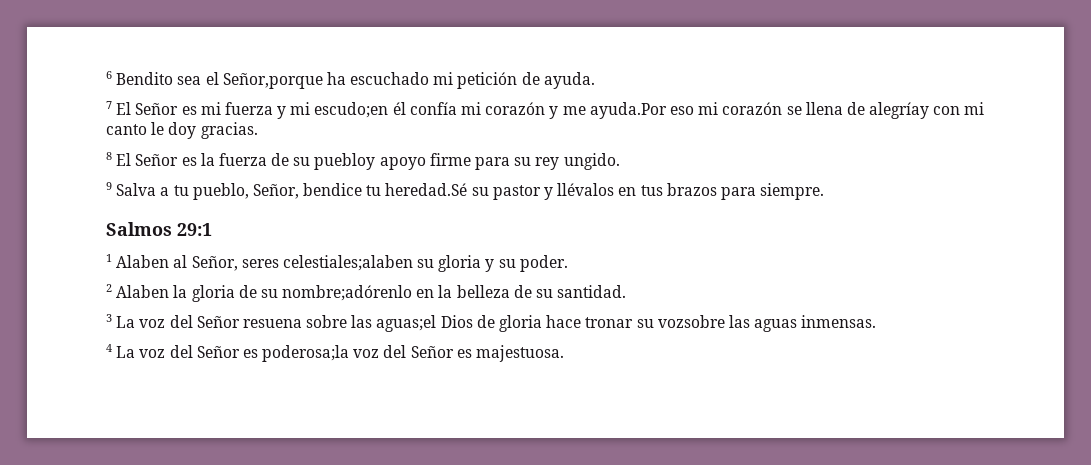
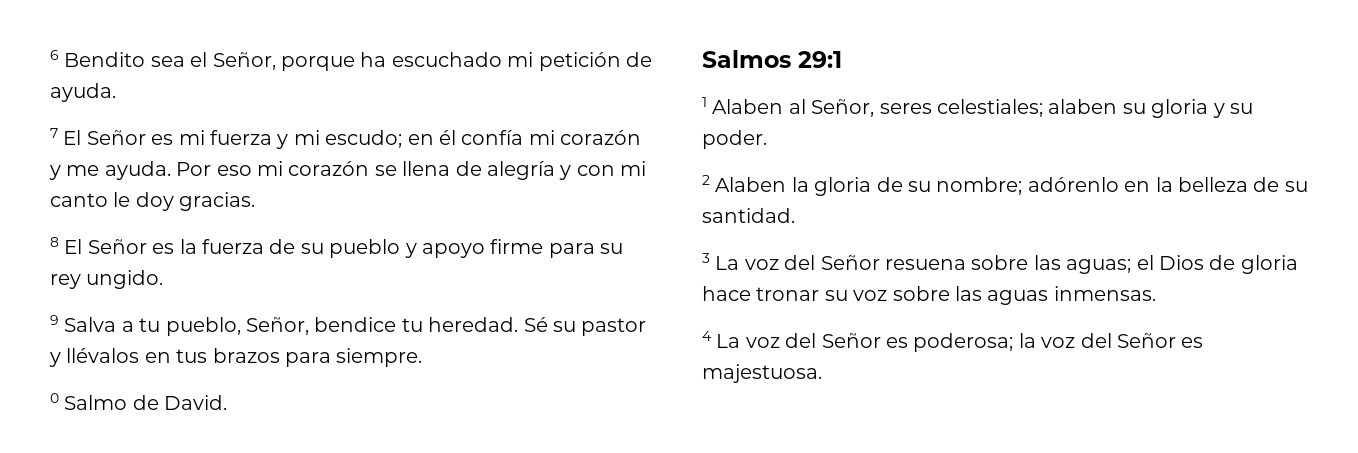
- 6 Bendito sea el Señor,porque ha escuchado mi petición de ayuda.
+ 6 Bendito sea el Señor, porque ha escuchado mi petición de ayuda.
- 7 El Señor es mi fuerza y mi escudo;en él confía mi corazón y me ayuda.Por eso mi corazón se llena de alegríay con mi canto le doy gracias.
+ 7 El Señor es mi fuerza y mi escudo; en él confía mi corazón y me ayuda. Por eso mi corazón se llena de alegría y con mi canto le doy gracias.
- 8 El Señor es la fuerza de su puebloy apoyo firme para su rey ungido.
+ 8 El Señor es la fuerza de su pueblo y apoyo firme para su rey ungido.
- 9 Salva a tu pueblo, Señor, bendice tu heredad.Sé su pastor y llévalos en tus brazos para siempre.
+ 9 Salva a tu pueblo, Señor, bendice tu heredad. Sé su pastor y llévalos en tus brazos para siempre.
+ 0 Salmo de David.
- 1 Alaben al Señor, seres celestiales;alaben su gloria y su poder.
+ 1 Alaben al Señor, seres celestiales; alaben su gloria y su poder.
- 2 Alaben la gloria de su nombre;adórenlo en la belleza de su santidad.
+ 2 Alaben la gloria de su nombre; adórenlo en la belleza de su santidad.
- 3 La voz del Señor resuena sobre las aguas;el Dios de gloria hace tronar su vozsobre las aguas inmensas.
+ 3 La voz del Señor resuena sobre las aguas; el Dios de gloria hace tronar su voz sobre las aguas inmensas.
- 4 La voz del Señor es poderosa;la voz del Señor es majestuosa.
+ 4 La voz del Señor es poderosa; la voz del Señor es majestuosa.

